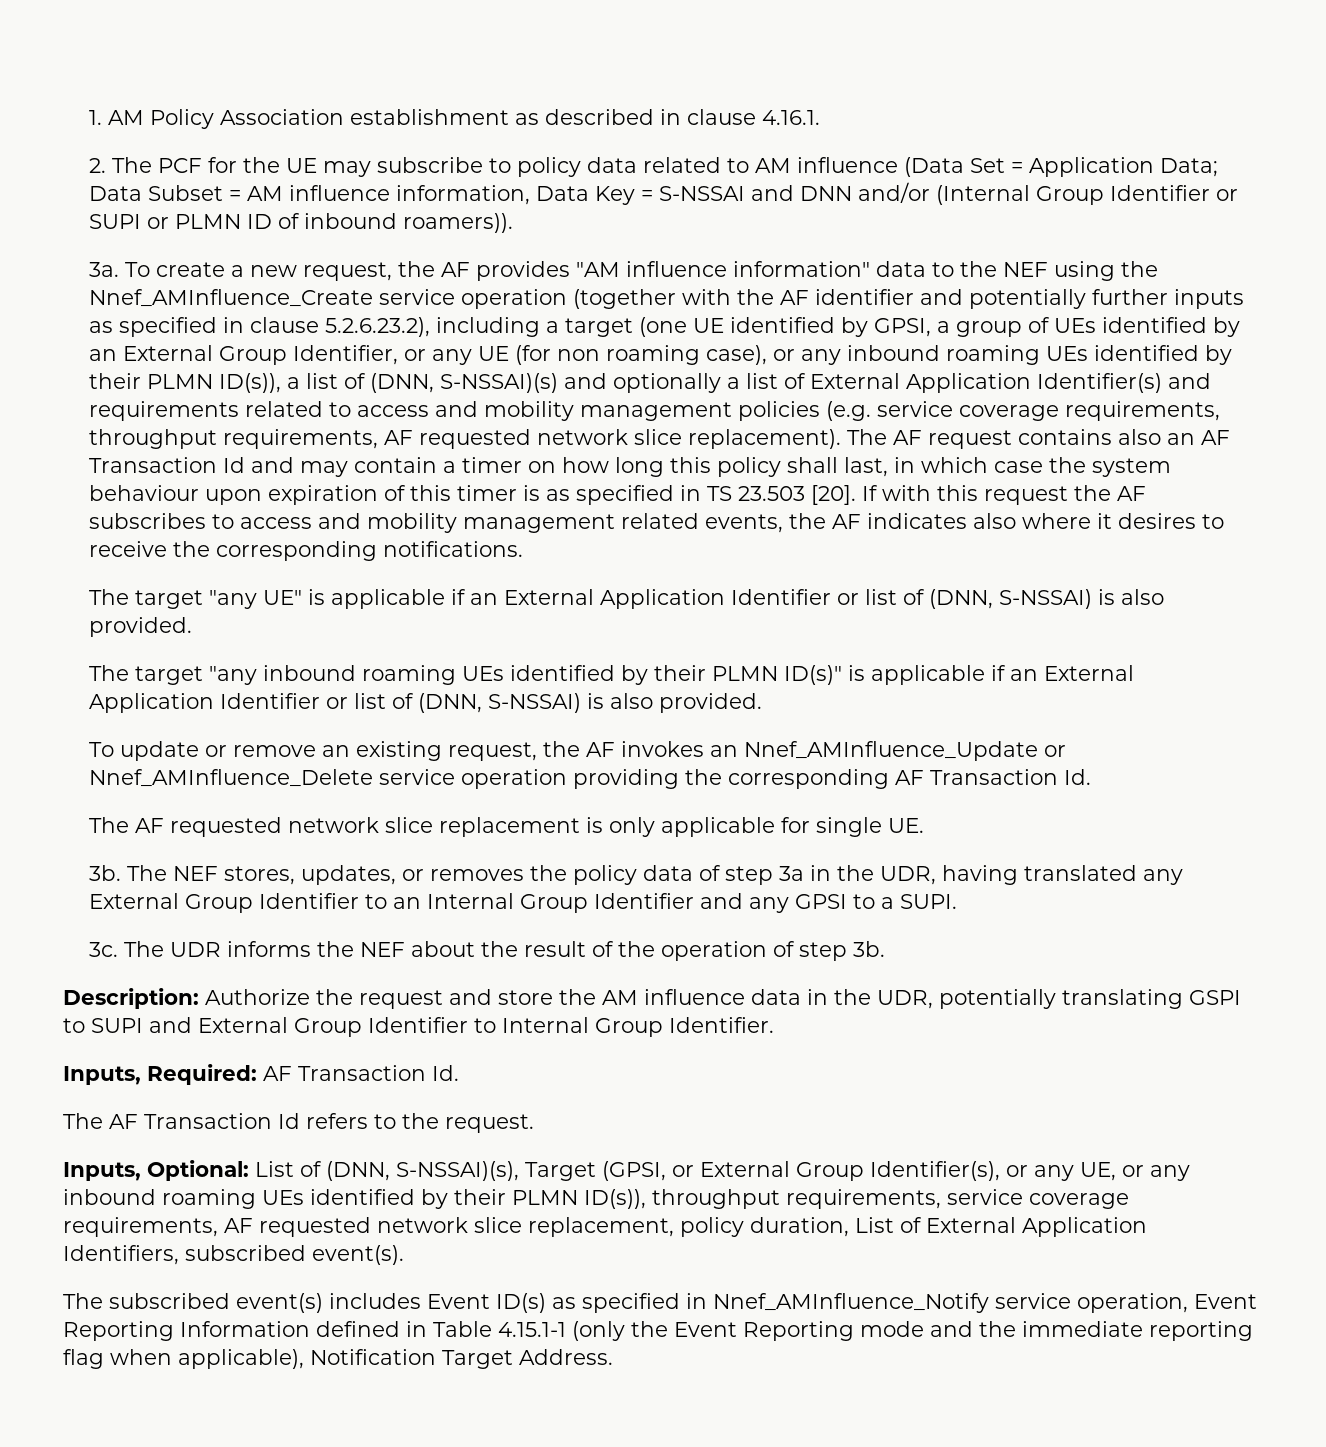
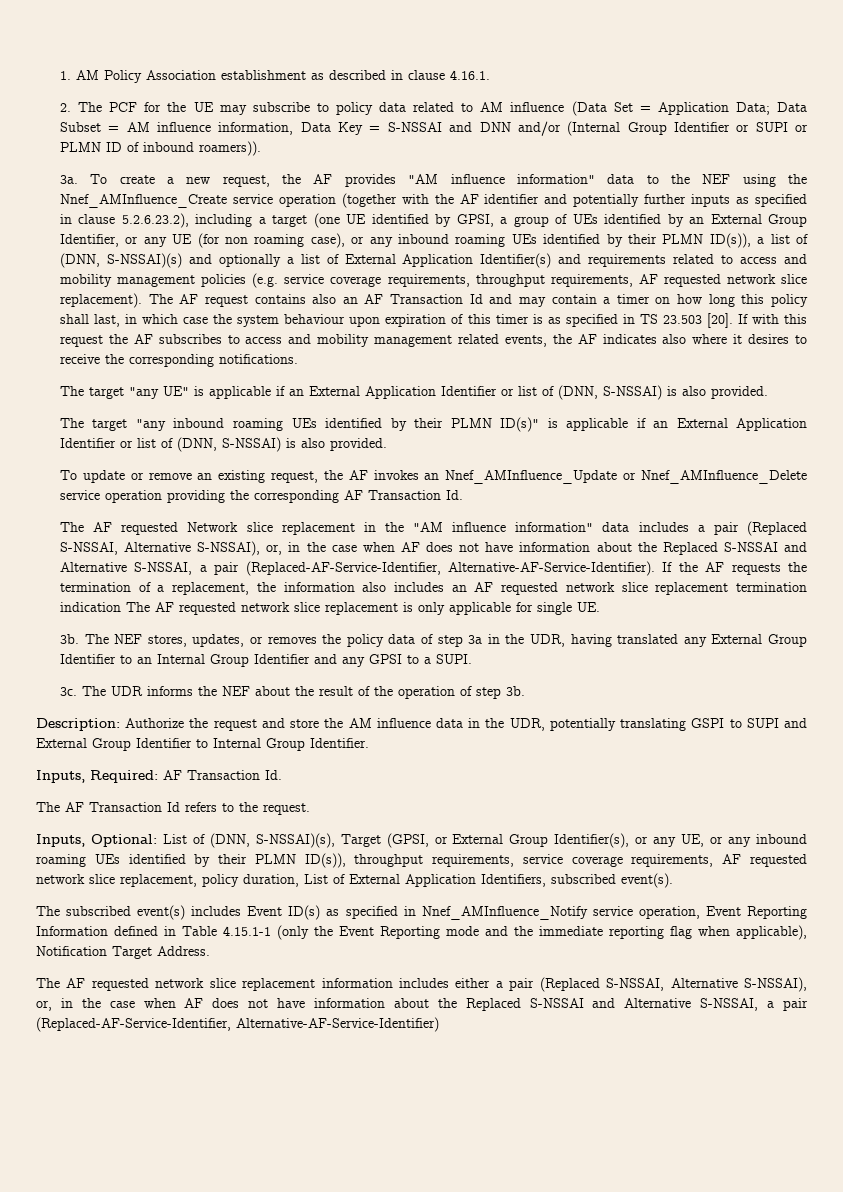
- The AF requested network slice replacement is only applicable for single UE.
+ The AF requested Network slice replacement in the "AM influence information" data includes a pair (Replaced S-NSSAI, Alternative S-NSSAI), or, in the case when AF does not have information about the Replaced S-NSSAI and Alternative S-NSSAI, a pair (Replaced-AF-Service-Identifier, Alternative-AF-Service-Identifier). If the AF requests the termination of a replacement, the information also includes an AF requested network slice replacement termination indication The AF requested network slice replacement is only applicable for single UE.
+ The AF requested network slice replacement information includes either a pair (Replaced S-NSSAI, Alternative S-NSSAI), or, in the case when AF does not have information about the Replaced S-NSSAI and Alternative S-NSSAI, a pair (Replaced-AF-Service-Identifier, Alternative-AF-Service-Identifier)

